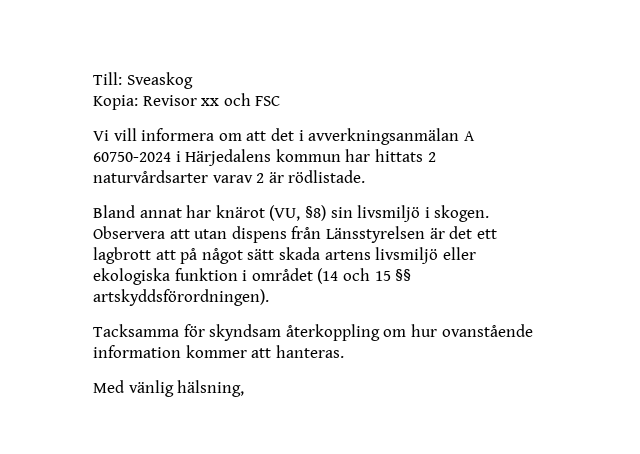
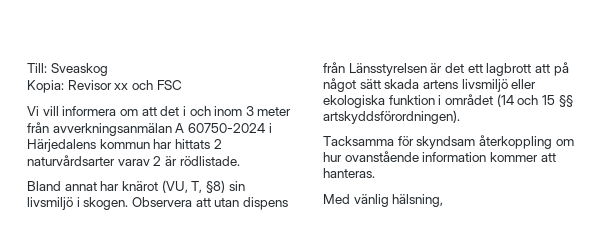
- Vi vill informera om att det i avverkningsanmälan A 60750-2024 i Härjedalens kommun har hittats 2 naturvårdsarter varav 2 är rödlistade.
+ Vi vill informera om att det i och inom 3 meter från avverkningsanmälan A 60750-2024 i Härjedalens kommun har hittats 2 naturvårdsarter varav 2 är rödlistade.
- Bland annat har knärot (VU, §8) sin livsmiljö i skogen.
+ Bland annat har knärot (VU, T, §8) sin livsmiljö i skogen.

